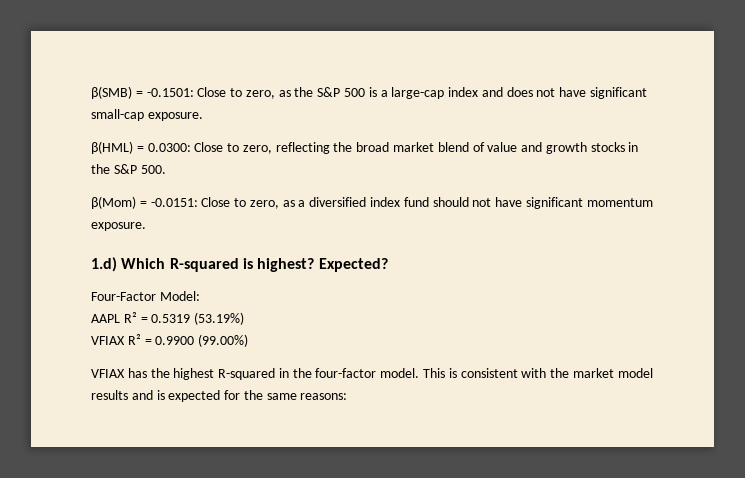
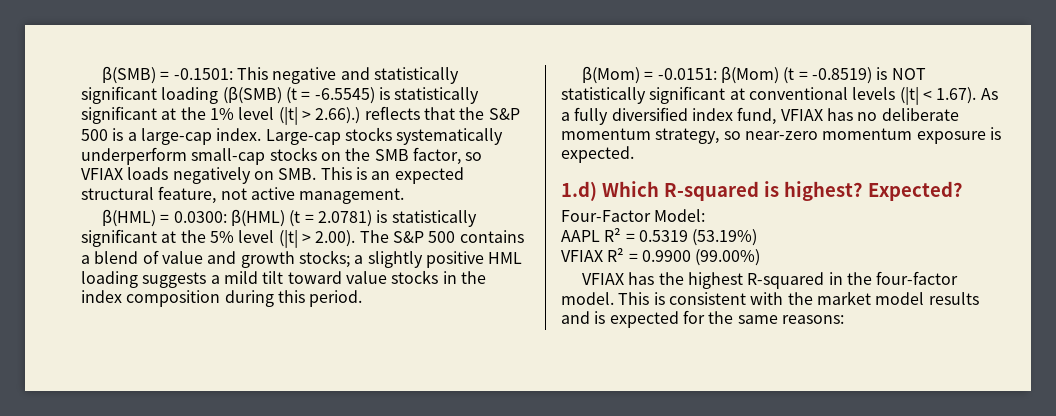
- β(SMB) = -0.1501: Close to zero, as the S&P 500 is a large-cap index and does not have significant small-cap exposure.
- β(HML) = 0.0300: Close to zero, reflecting the broad market blend of value and growth stocks in the S&P 500.
- β(Mom) = -0.0151: Close to zero, as a diversified index fund should not have significant momentum exposure.
+ β(SMB) = -0.1501: This negative and statistically significant loading (β(SMB) (t = -6.5545) is statistically significant at the 1% level (|t| > 2.66).) reflects that the S&P 500 is a large-cap index. Large-cap stocks systematically underperform small-cap stocks on the SMB factor, so VFIAX loads negatively on SMB. This is an expected structural feature, not active management.
+ β(HML) = 0.0300: β(HML) (t = 2.0781) is statistically significant at the 5% level (|t| > 2.00). The S&P 500 contains a blend of value and growth stocks; a slightly positive HML loading suggests a mild tilt toward value stocks in the index composition during this period.
+ β(Mom) = -0.0151: β(Mom) (t = -0.8519) is NOT statistically significant at conventional levels (|t| < 1.67). As a fully diversified index fund, VFIAX has no deliberate momentum strategy, so near-zero momentum exposure is expected.

